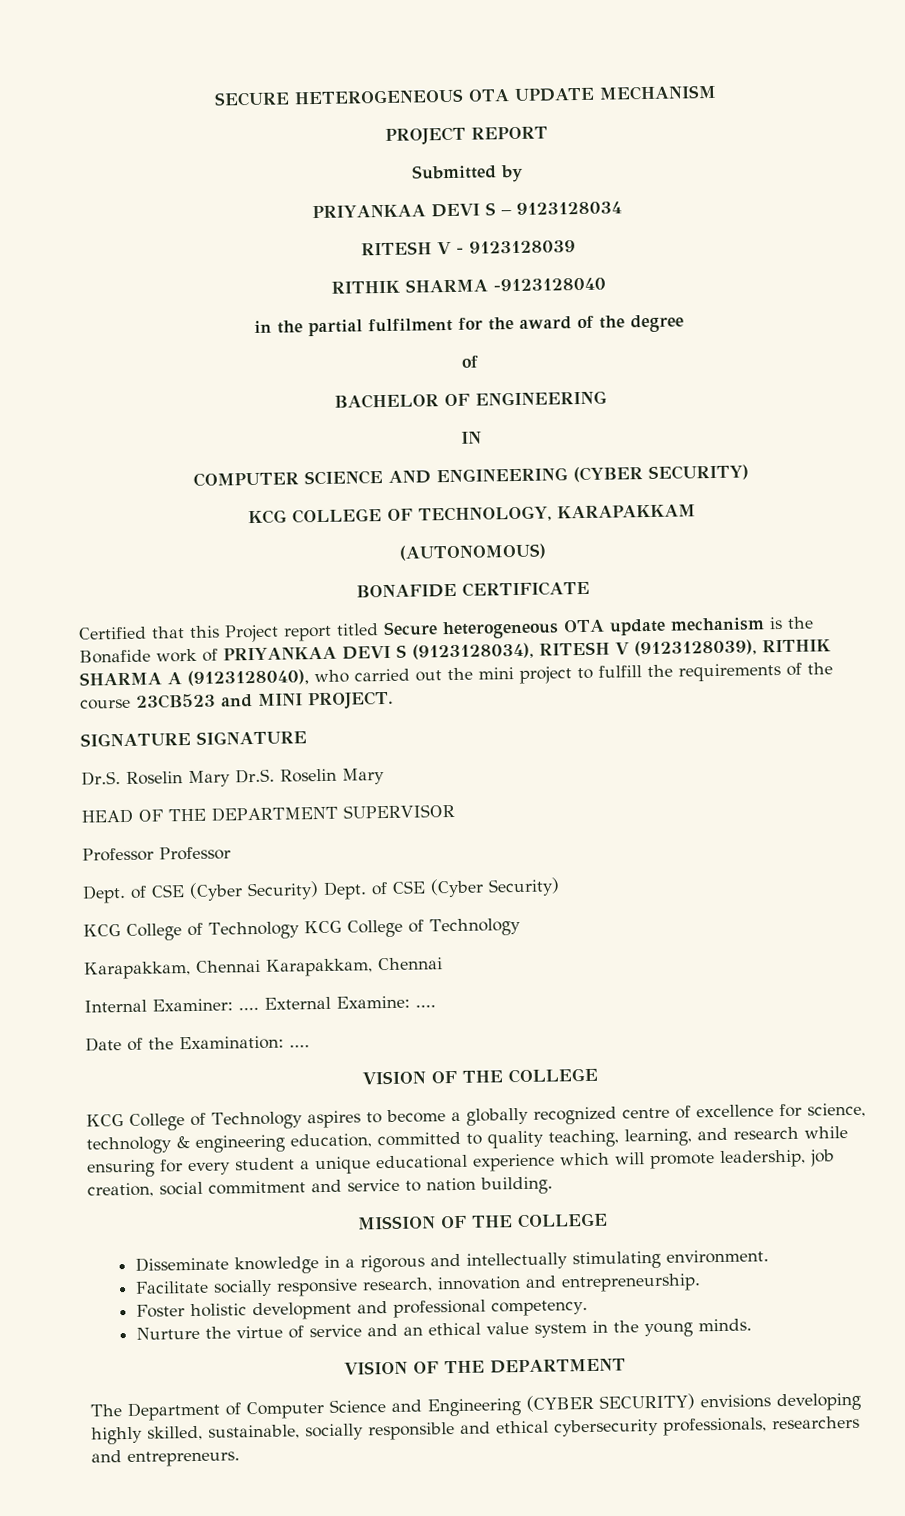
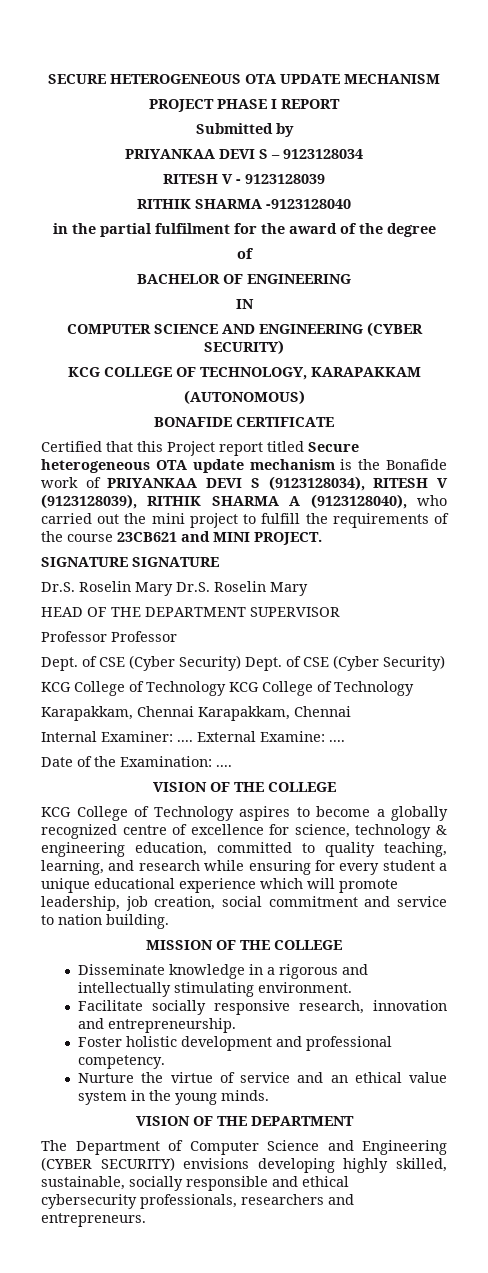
- PROJECT REPORT
+ PROJECT PHASE I REPORT
- Certified that this Project report titled Secure heterogeneous OTA update mechanism is the Bonafide work of PRIYANKAA DEVI S (9123128034), RITESH V (9123128039), RITHIK SHARMA A (9123128040), who carried out the mini project to fulfill the requirements of the course 23CB523 and MINI PROJECT.
+ Certified that this Project report titled Secure heterogeneous OTA update mechanism is the Bonafide work of PRIYANKAA DEVI S (9123128034), RITESH V (9123128039), RITHIK SHARMA A (9123128040), who carried out the mini project to fulfill the requirements of the course 23CB621 and MINI PROJECT.

